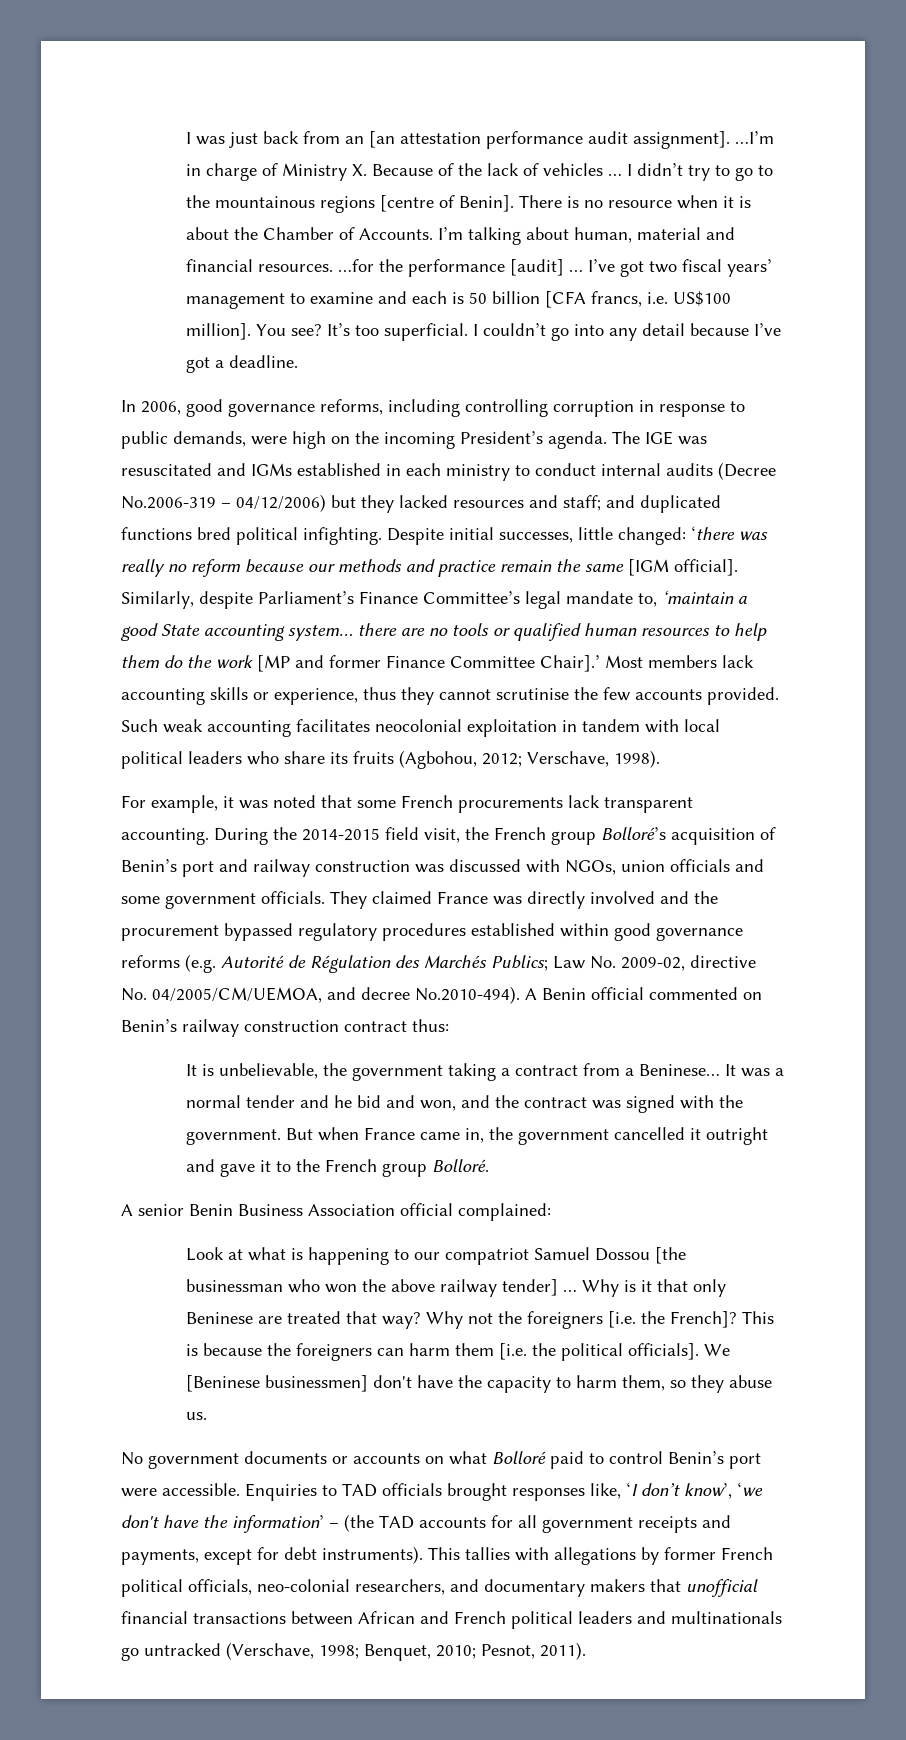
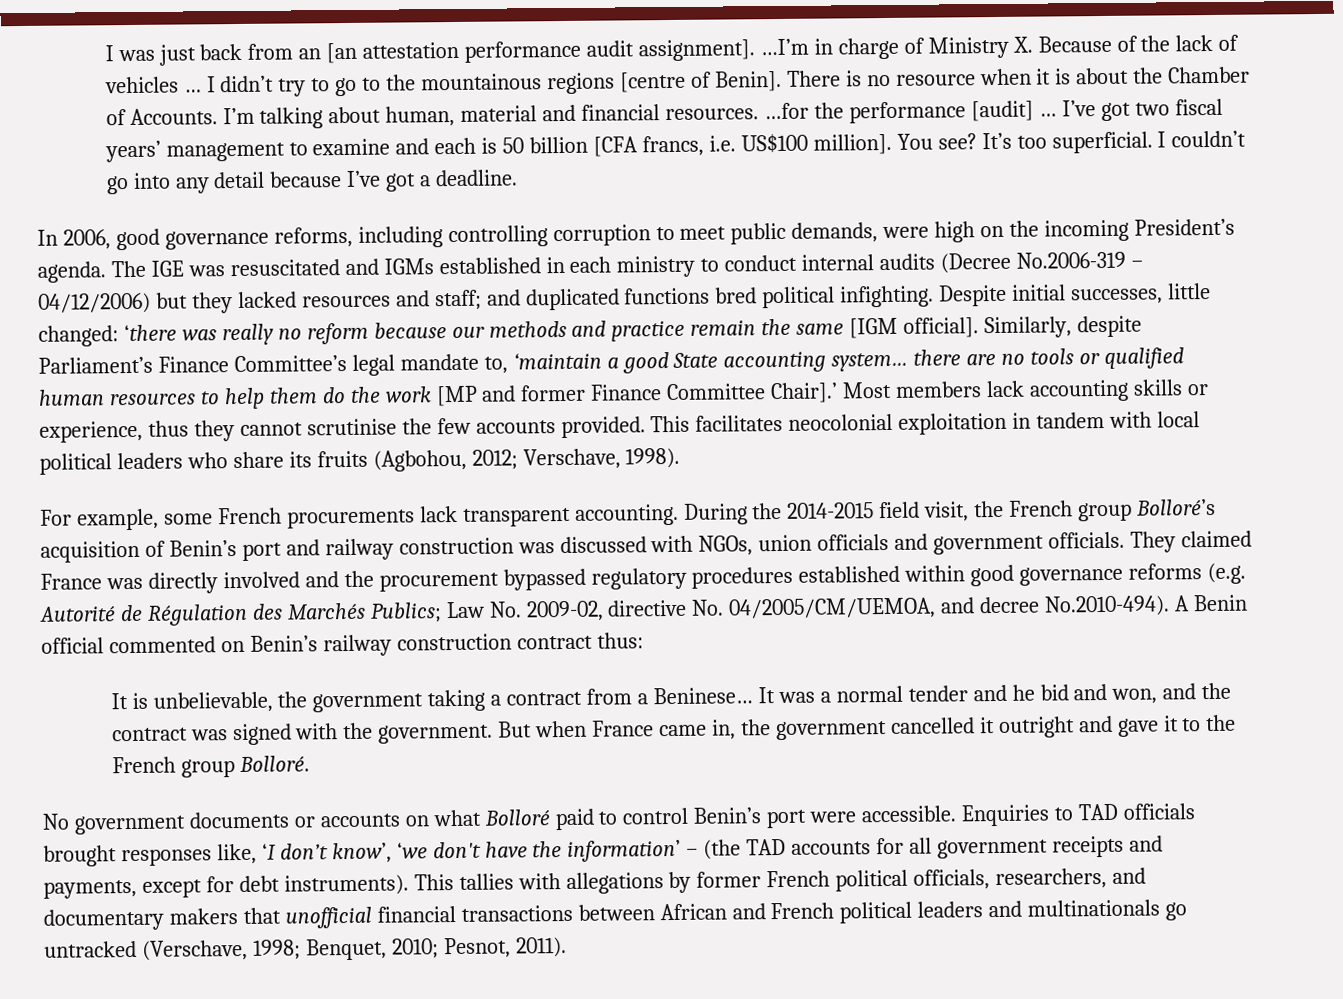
- In 2006, good governance reforms, including controlling corruption in response to public demands, were high on the incoming President’s agenda.
+ In 2006, good governance reforms, including controlling corruption to meet public demands, were high on the incoming President’s agenda.
- Such weak accounting facilitates neocolonial exploitation in tandem with local political leaders who share its fruits (Agbohou, 2012; Verschave, 1998).
+ This facilitates neocolonial exploitation in tandem with local political leaders who share its fruits (Agbohou, 2012; Verschave, 1998).
- For example, it was noted that some French procurements lack transparent accounting.
+ For example, some French procurements lack transparent accounting.
- During the 2014-2015 field visit, the French group Bolloré’s acquisition of Benin’s port and railway construction was discussed with NGOs, union officials and some government officials.
+ During the 2014-2015 field visit, the French group Bolloré’s acquisition of Benin’s port and railway construction was discussed with NGOs, union officials and government officials.
- A senior Benin Business Association official complained:
- Look at what is happening to our compatriot Samuel Dossou [the businessman who won the above railway tender] … Why is it that only Beninese are treated that way? Why not the foreigners [i.e. the French]? This is because the foreigners can harm them [i.e. the political officials]. We [Beninese businessmen] don't have the capacity to harm them, so they abuse us.
- This tallies with allegations by former French political officials, neo-colonial researchers, and documentary makers that unofficial financial transactions between African and French political leaders and multinationals go untracked (Verschave, 1998; Benquet, 2010; Pesnot, 2011).
+ This tallies with allegations by former French political officials, researchers, and documentary makers that unofficial financial transactions between African and French political leaders and multinationals go untracked (Verschave, 1998; Benquet, 2010; Pesnot, 2011).

